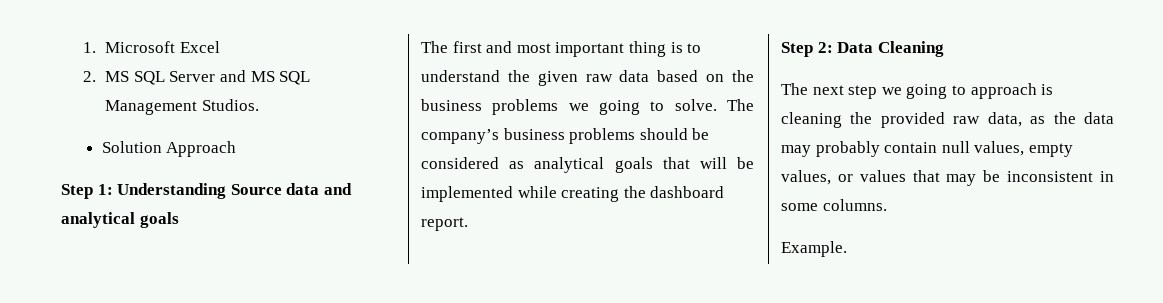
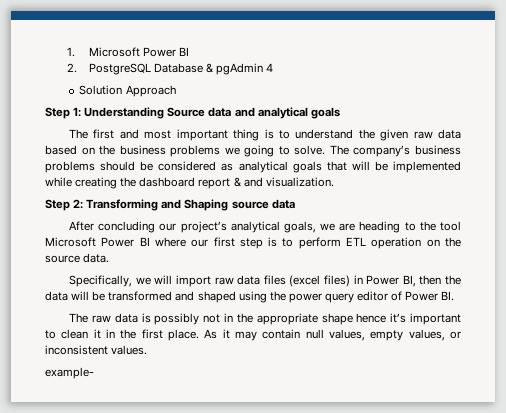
- 1. Microsoft Excel
+ 1. Microsoft Power BI
- 2. MS SQL Server and MS SQL Management Studios.
+ 2. PostgreSQL Database & pgAdmin 4
- The company’s business problems should be considered as analytical goals that will be implemented while creating the dashboard report.
- Step 2: Data Cleaning
- The next step we going to approach is cleaning the provided raw data, as the data may probably contain null values, empty values, or values that may be inconsistent in some columns.
- Example.
+ The company’s business problems should be considered as analytical goals that will be implemented while creating the dashboard report & and visualization.
+ Step 2: Transforming and Shaping source data
+ After concluding our project’s analytical goals, we are heading to the tool Microsoft Power BI where our first step is to perform ETL operation on the source data.
+ Specifically, we will import raw data files (excel files) in Power BI, then the data will be transformed and shaped using the power query editor of Power BI.
+ The raw data is possibly not in the appropriate shape hence it’s important to clean it in the first place. As it may contain null values, empty values, or inconsistent values.
+ example-

